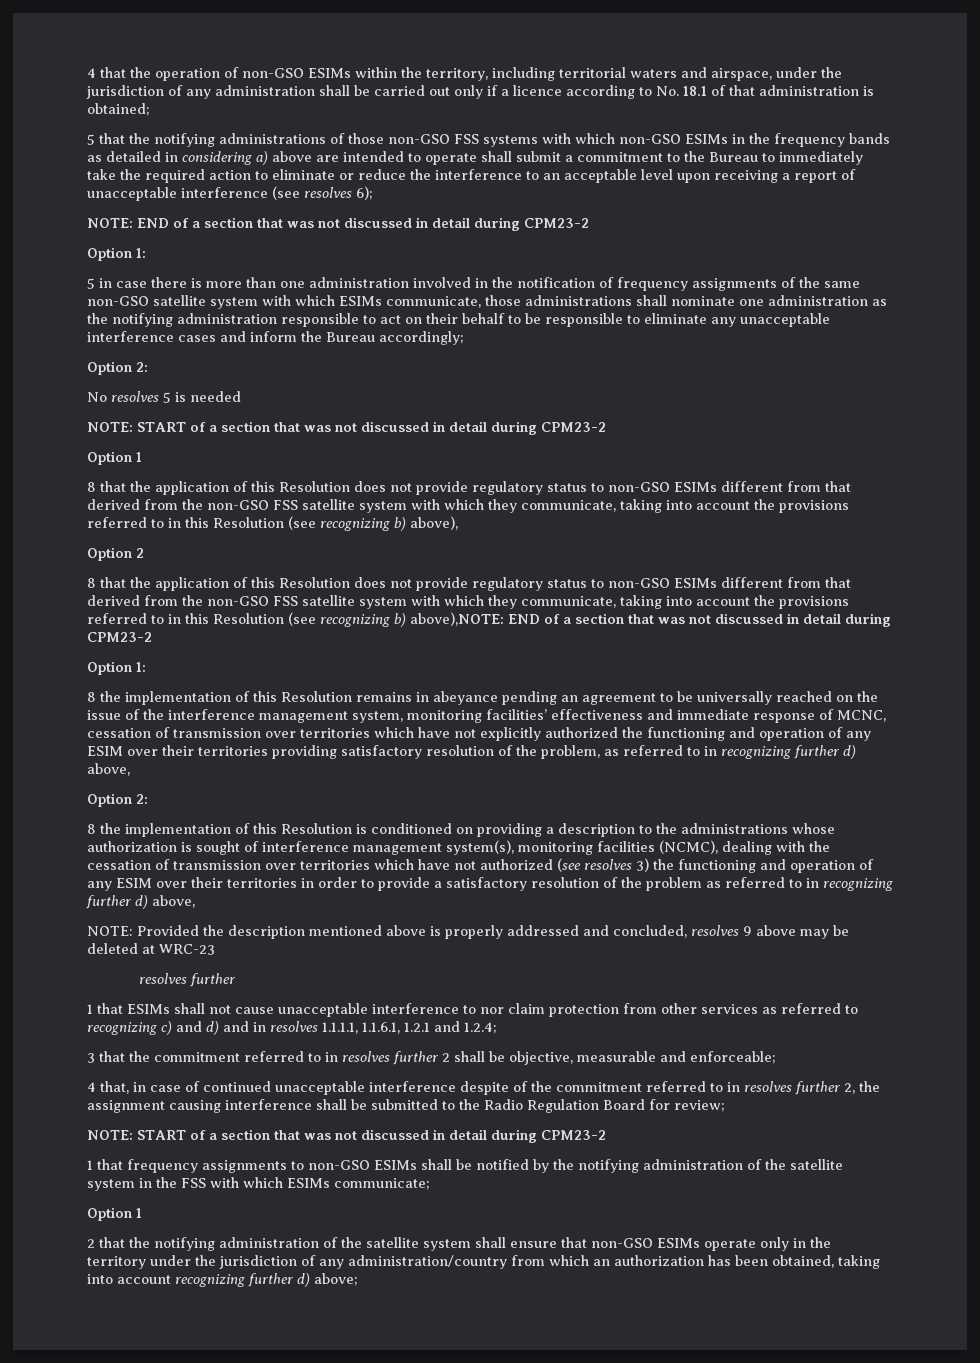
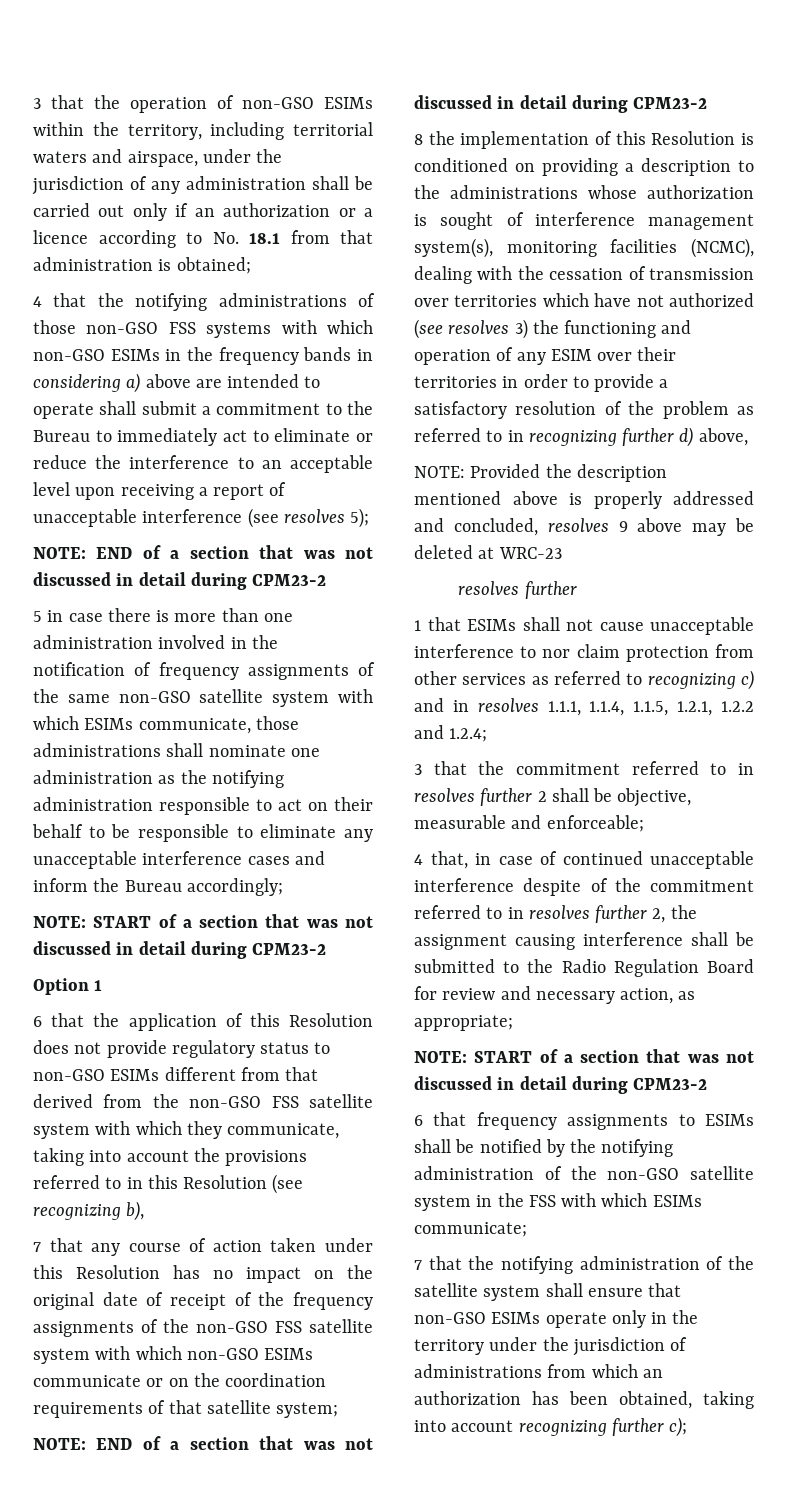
- 4 that the operation of non-GSO ESIMs within the territory, including territorial waters and airspace, under the jurisdiction of any administration shall be carried out only if a licence according to No. 18.1 of that administration is obtained;
+ 3 that the operation of non-GSO ESIMs within the territory, including territorial waters and airspace, under the jurisdiction of any administration shall be carried out only if an authorization or a licence according to No. 18.1 from that administration is obtained;
- 5 that the notifying administrations of those non-GSO FSS systems with which non-GSO ESIMs in the frequency bands as detailed in considering a) above are intended to operate shall submit a commitment to the Bureau to immediately take the required action to eliminate or reduce the interference to an acceptable level upon receiving a report of unacceptable interference (see resolves 6);
+ 4 that the notifying administrations of those non-GSO FSS systems with which non-GSO ESIMs in the frequency bands in considering a) above are intended to operate shall submit a commitment to the Bureau to immediately act to eliminate or reduce the interference to an acceptable level upon receiving a report of unacceptable interference (see resolves 5);
  NOTE: END of a section that was not discussed in detail during CPM23-2
- Option 1:
  5 in case there is more than one administration involved in the notification of frequency assignments of the same non-GSO satellite system with which ESIMs communicate, those administrations shall nominate one administration as the notifying administration responsible to act on their behalf to be responsible to eliminate any unacceptable interference cases and inform the Bureau accordingly;
- Option 2:
- No resolves 5 is needed
- 8 that the application of this Resolution does not provide regulatory status to non-GSO ESIMs different from that derived from the non-GSO FSS satellite system with which they communicate, taking into account the provisions referred to in this Resolution (see recognizing b) above),
- Option 2
- 8 that the application of this Resolution does not provide regulatory status to non-GSO ESIMs different from that derived from the non-GSO FSS satellite system with which they communicate, taking into account the provisions referred to in this Resolution (see recognizing b) above),NOTE: END of a section that was not discussed in detail during CPM23-2
- Option 1:
- 8 the implementation of this Resolution remains in abeyance pending an agreement to be universally reached on the issue of the interference management system, monitoring facilities’ effectiveness and immediate response of MCNC, cessation of transmission over territories which have not explicitly authorized the functioning and operation of any ESIM over their territories providing satisfactory resolution of the problem, as referred to in recognizing further d) above,
- Option 2:
+ 6 that the application of this Resolution does not provide regulatory status to non-GSO ESIMs different from that derived from the non-GSO FSS satellite system with which they communicate, taking into account the provisions referred to in this Resolution (see recognizing b),
+ 7 that any course of action taken under this Resolution has no impact on the original date of receipt of the frequency assignments of the non-GSO FSS satellite system with which non-GSO ESIMs communicate or on the coordination requirements of that satellite system;
+ NOTE: END of a section that was not discussed in detail during CPM23-2
- 1 that ESIMs shall not cause unacceptable interference to nor claim protection from other services as referred to recognizing c) and d) and in resolves 1.1.1.1, 1.1.6.1, 1.2.1 and 1.2.4;
+ 1 that ESIMs shall not cause unacceptable interference to nor claim protection from other services as referred to recognizing c) and in resolves 1.1.1, 1.1.4, 1.1.5, 1.2.1, 1.2.2 and 1.2.4;
- 4 that, in case of continued unacceptable interference despite of the commitment referred to in resolves further 2, the assignment causing interference shall be submitted to the Radio Regulation Board for review;
+ 4 that, in case of continued unacceptable interference despite of the commitment referred to in resolves further 2, the assignment causing interference shall be submitted to the Radio Regulation Board for review and necessary action, as appropriate;
- 1 that frequency assignments to non-GSO ESIMs shall be notified by the notifying administration of the satellite system in the FSS with which ESIMs communicate;
- Option 1
- 2 that the notifying administration of the satellite system shall ensure that non-GSO ESIMs operate only in the territory under the jurisdiction of any administration/country from which an authorization has been obtained, taking into account recognizing further d) above;
+ 6 that frequency assignments to ESIMs shall be notified by the notifying administration of the non-GSO satellite system in the FSS with which ESIMs communicate;
+ 7 that the notifying administration of the satellite system shall ensure that non-GSO ESIMs operate only in the territory under the jurisdiction of administrations from which an authorization has been obtained, taking into account recognizing further c);

